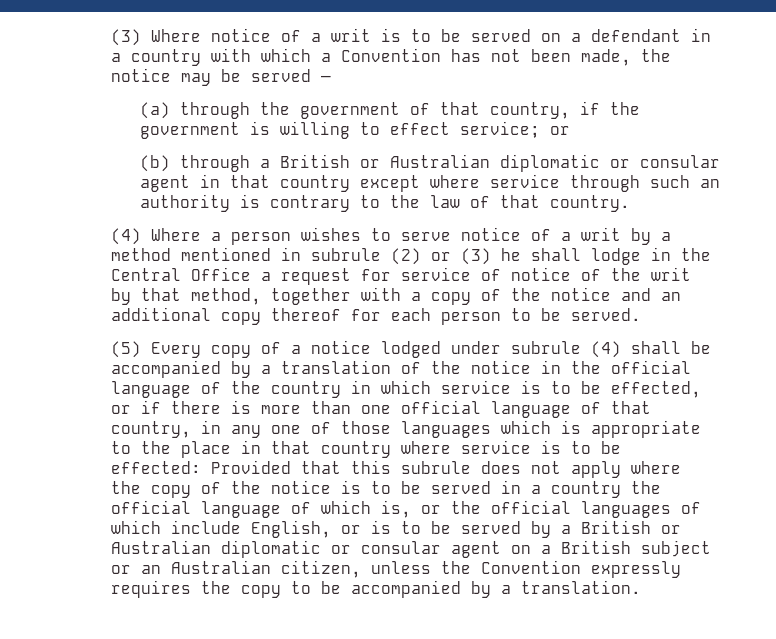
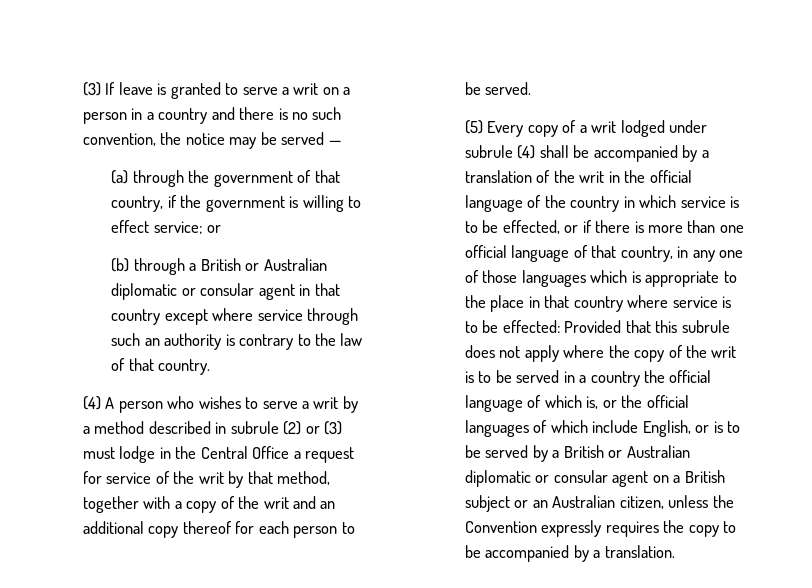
- (3) Where notice of a writ is to be served on a defendant in a country with which a Convention has not been made, the notice may be served —
+ (3) If leave is granted to serve a writ on a person in a country and there is no such convention, the notice may be served —
- (4) Where a person wishes to serve notice of a writ by a method mentioned in subrule (2) or (3) he shall lodge in the Central Office a request for service of notice of the writ by that method, together with a copy of the notice and an additional copy thereof for each person to be served.
+ (4) A person who wishes to serve a writ by a method described in subrule (2) or (3) must lodge in the Central Office a request for service of the writ by that method, together with a copy of the writ and an additional copy thereof for each person to be served.
- (5) Every copy of a notice lodged under subrule (4) shall be accompanied by a translation of the notice in the official language of the country in which service is to be effected, or if there is more than one official language of that country, in any one of those languages which is appropriate to the place in that country where service is to be effected:
+ (5) Every copy of a writ lodged under subrule (4) shall be accompanied by a translation of the writ in the official language of the country in which service is to be effected, or if there is more than one official language of that country, in any one of those languages which is appropriate to the place in that country where service is to be effected:
- Provided that this subrule does not apply where the copy of the notice is to be served in a country the official language of which is, or the official languages of which include English, or is to be served by a British or Australian diplomatic or consular agent on a British subject or an Australian citizen, unless the Convention expressly requires the copy to be accompanied by a translation.
+ Provided that this subrule does not apply where the copy of the writ is to be served in a country the official language of which is, or the official languages of which include English, or is to be served by a British or Australian diplomatic or consular agent on a British subject or an Australian citizen, unless the Convention expressly requires the copy to be accompanied by a translation.

